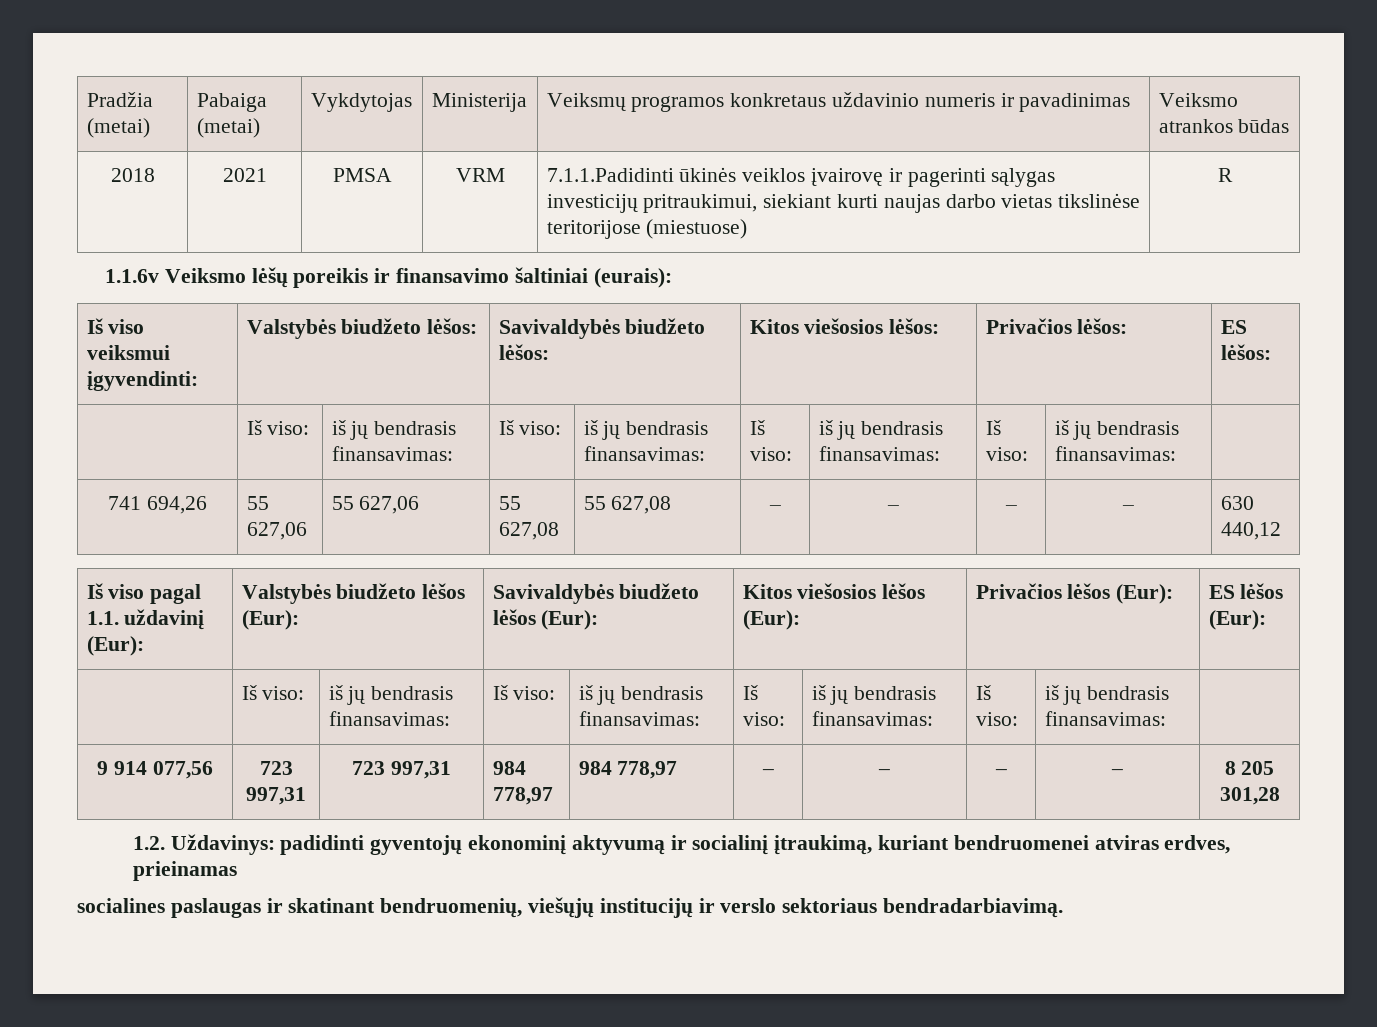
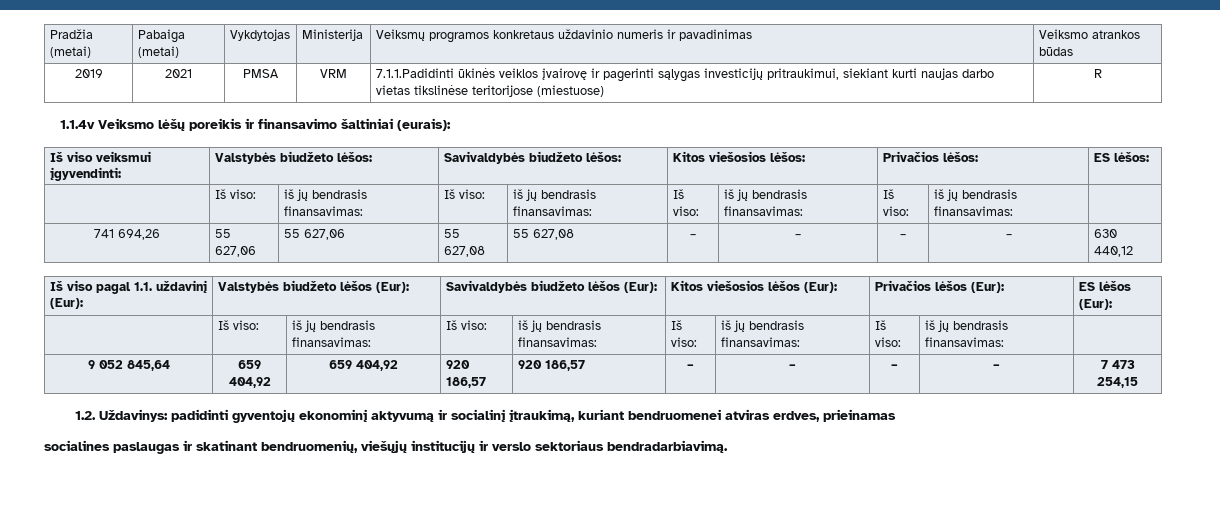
- 2018 | 2021 | PMSA | VRM | 7.1.1.Padidinti ūkinės veiklos įvairovę ir pagerinti sąlygas investicijų pritraukimui, siekiant kurti naujas darbo vietas tikslinėse teritorijose (miestuose) | R
+ 2019 | 2021 | PMSA | VRM | 7.1.1.Padidinti ūkinės veiklos įvairovę ir pagerinti sąlygas investicijų pritraukimui, siekiant kurti naujas darbo vietas tikslinėse teritorijose (miestuose) | R
- 1.1.6v Veiksmo lėšų poreikis ir finansavimo šaltiniai (eurais):
+ 1.1.4v Veiksmo lėšų poreikis ir finansavimo šaltiniai (eurais):
- 9 914 077,56 | 723 997,31 | 723 997,31 | 984 778,97 | 984 778,97 | – | – | – | – | 8 205 301,28
+ 9 052 845,64 | 659 404,92 | 659 404,92 | 920 186,57 | 920 186,57 | – | – | – | – | 7 473 254,15

